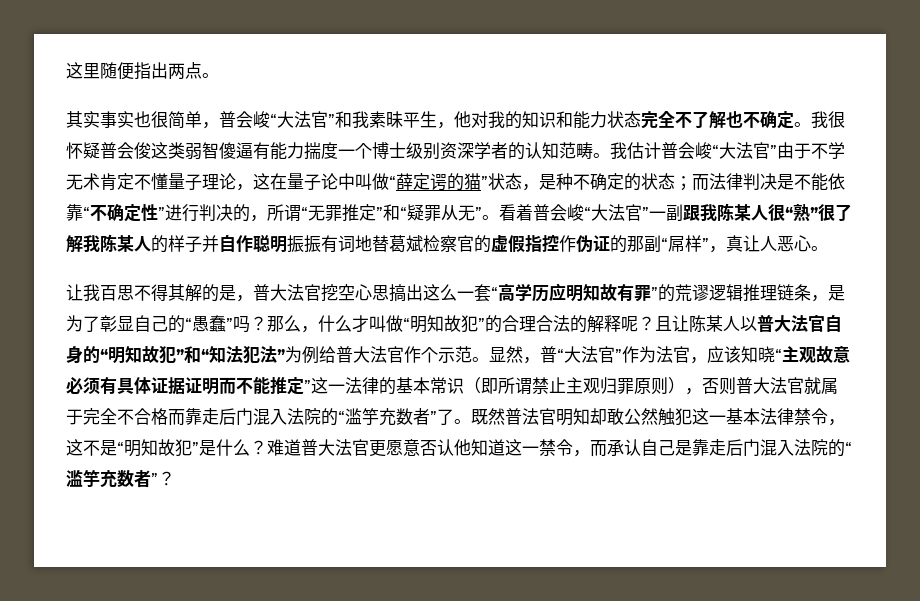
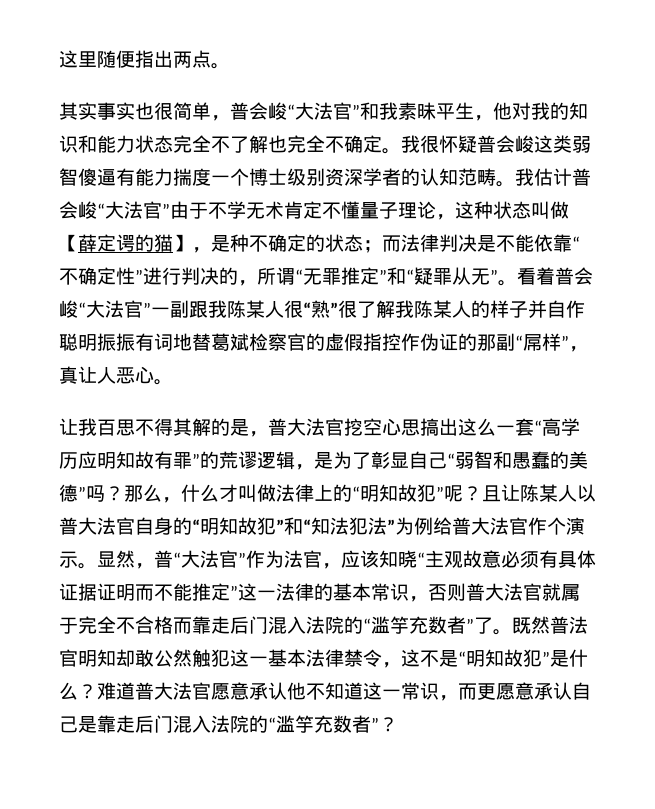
- 其实事实也很简单，普会峻“大法官”和我素昧平生，他对我的知识和能力状态完全不了解也不确定。
+ 其实事实也很简单，普会峻“大法官”和我素昧平生，他对我的知识和能力状态完全不了解也完全不确定。
- 我很怀疑普会俊这类弱智傻逼有能力揣度一个博士级别资深学者的认知范畴。
+ 我很怀疑普会峻这类弱智傻逼有能力揣度一个博士级别资深学者的认知范畴。
- 我估计普会峻“大法官”由于不学无术肯定不懂量子理论，这在量子论中叫做“薛定谔的猫”状态，是种不确定的状态；而法律判决是不能依靠“不确定性”进行判决的，所谓“无罪推定”和“疑罪从无”。
+ 我估计普会峻“大法官”由于不学无术肯定不懂量子理论，这种状态叫做【薛定谔的猫】，是种不确定的状态；而法律判决是不能依靠“不确定性”进行判决的，所谓“无罪推定”和“疑罪从无”。
- 让我百思不得其解的是，普大法官挖空心思搞出这么一套“高学历应明知故有罪”的荒谬逻辑推理链条，是为了彰显自己的“愚蠢”吗？
+ 让我百思不得其解的是，普大法官挖空心思搞出这么一套“高学历应明知故有罪”的荒谬逻辑，是为了彰显自己“弱智和愚蠢的美德”吗？
- 那么，什么才叫做“明知故犯”的合理合法的解释呢？
+ 那么，什么才叫做法律上的“明知故犯”呢？
- 且让陈某人以普大法官自身的“明知故犯”和“知法犯法”为例给普大法官作个示范。
+ 且让陈某人以普大法官自身的“明知故犯”和“知法犯法”为例给普大法官作个演示。
- 显然，普“大法官”作为法官，应该知晓“主观故意必须有具体证据证明而不能推定”这一法律的基本常识（即所谓禁止主观归罪原则），否则普大法官就属于完全不合格而靠走后门混入法院的“滥竽充数者”了。
+ 显然，普“大法官”作为法官，应该知晓“主观故意必须有具体证据证明而不能推定”这一法律的基本常识，否则普大法官就属于完全不合格而靠走后门混入法院的“滥竽充数者”了。
- 难道普大法官更愿意否认他知道这一禁令，而承认自己是靠走后门混入法院的“滥竽充数者”？
+ 难道普大法官愿意承认他不知道这一常识，而更愿意承认自己是靠走后门混入法院的“滥竽充数者”？

